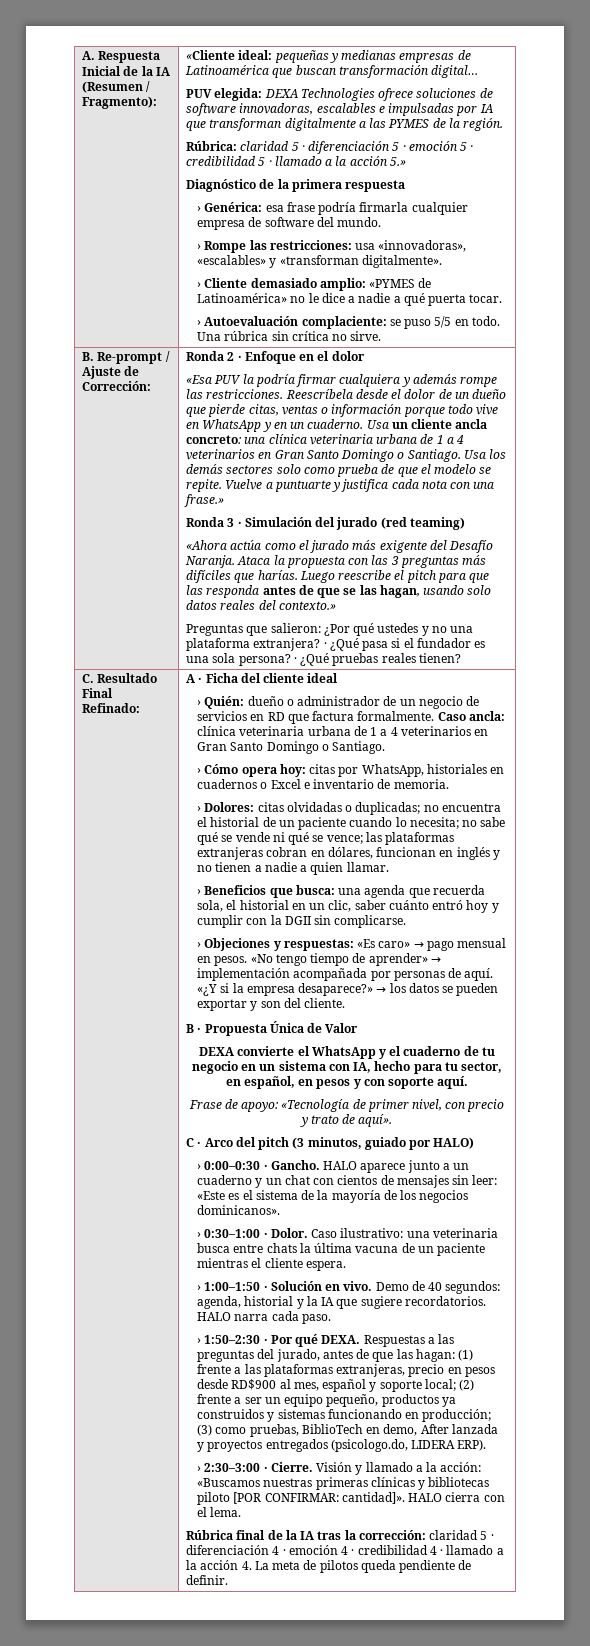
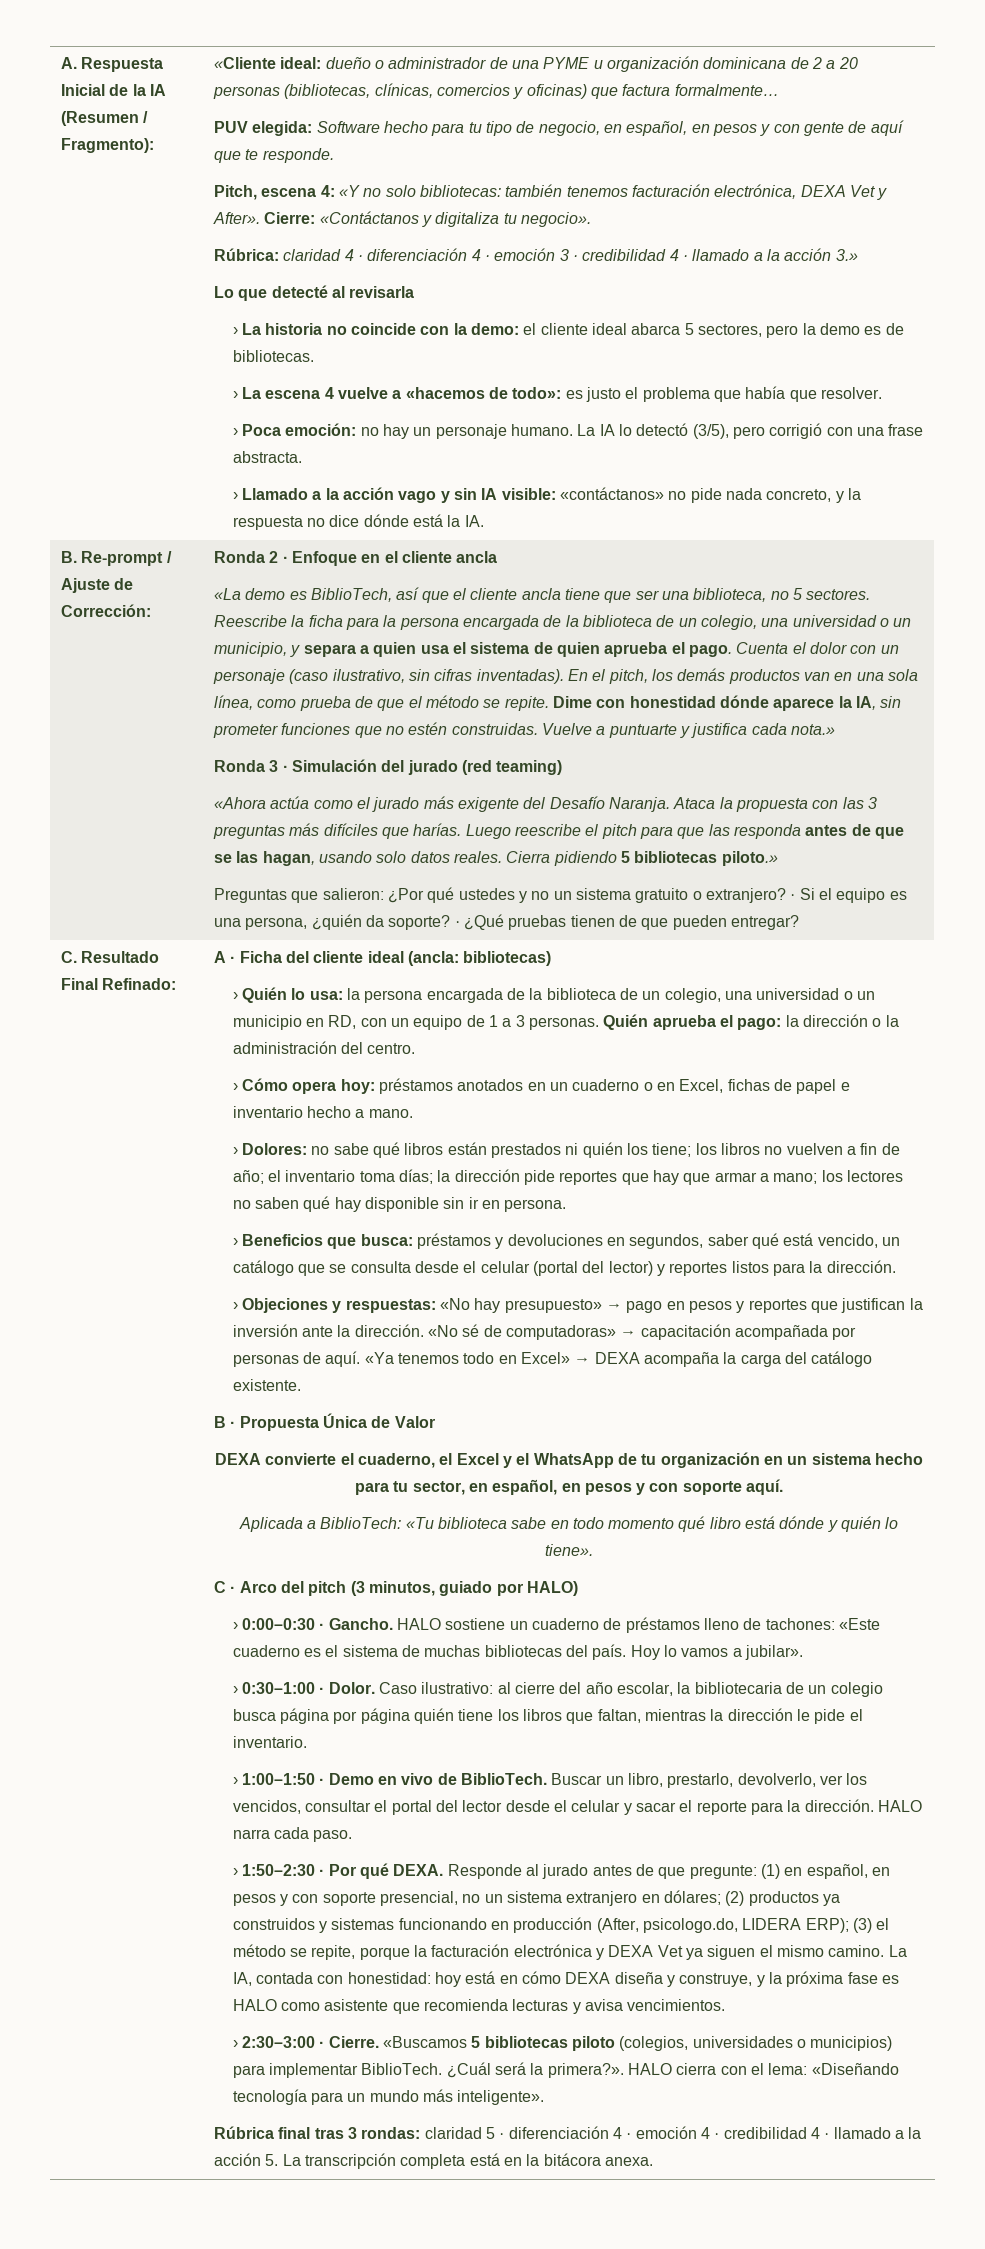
- «Cliente ideal: pequeñas y medianas empresas de Latinoamérica que buscan transformación digital…
- PUV elegida: DEXA Technologies ofrece soluciones de software innovadoras, escalables e impulsadas por IA que transforman digitalmente a las PYMES de la región.
+ «Cliente ideal: dueño o administrador de una PYME u organización dominicana de 2 a 20 personas (bibliotecas, clínicas, comercios y oficinas) que factura formalmente…
+ PUV elegida: Software hecho para tu tipo de negocio, en español, en pesos y con gente de aquí que te responde.
+ Pitch, escena 4: «Y no solo bibliotecas: también tenemos facturación electrónica, DEXA Vet y After». Cierre: «Contáctanos y digitaliza tu negocio».
- Rúbrica: claridad 5 · diferenciación 5 · emoción 5 · credibilidad 5 · llamado a la acción 5.»
- Diagnóstico de la primera respuesta
- › Genérica: esa frase podría firmarla cualquier empresa de software del mundo.
- › Rompe las restricciones: usa «innovadoras», «escalables» y «transforman digitalmente».
- › Cliente demasiado amplio: «PYMES de Latinoamérica» no le dice a nadie a qué puerta tocar.
- › Autoevaluación complaciente: se puso 5/5 en todo. Una rúbrica sin crítica no sirve.
+ Rúbrica: claridad 4 · diferenciación 4 · emoción 3 · credibilidad 4 · llamado a la acción 3.»
+ Lo que detecté al revisarla
+ › La historia no coincide con la demo: el cliente ideal abarca 5 sectores, pero la demo es de bibliotecas.
+ › La escena 4 vuelve a «hacemos de todo»: es justo el problema que había que resolver.
+ › Poca emoción: no hay un personaje humano. La IA lo detectó (3/5), pero corrigió con una frase abstracta.
+ › Llamado a la acción vago y sin IA visible: «contáctanos» no pide nada concreto, y la respuesta no dice dónde está la IA.
- Ronda 2 · Enfoque en el dolor
- «Esa PUV la podría firmar cualquiera y además rompe las restricciones. Reescríbela desde el dolor de un dueño que pierde citas, ventas o información porque todo vive en WhatsApp y en un cuaderno. Usa un cliente ancla concreto: una clínica veterinaria urbana de 1 a 4 veterinarios en Gran Santo Domingo o Santiago. Usa los demás sectores solo como prueba de que el modelo se repite.
+ Ronda 2 · Enfoque en el cliente ancla
+ «La demo es BiblioTech, así que el cliente ancla tiene que ser una biblioteca, no 5 sectores. Reescribe la ficha para la persona encargada de la biblioteca de un colegio, una universidad o un municipio, y separa a quien usa el sistema de quien aprueba el pago. Cuenta el dolor con un personaje (caso ilustrativo, sin cifras inventadas). En el pitch, los demás productos van en una sola línea, como prueba de que el método se repite.
+ Dime con honestidad dónde aparece la IA, sin prometer funciones que no estén construidas.
- Vuelve a puntuarte y justifica cada nota con una frase.»
+ Vuelve a puntuarte y justifica cada nota.»
- Luego reescribe el pitch para que las responda antes de que se las hagan, usando solo datos reales del contexto.»
+ Luego reescribe el pitch para que las responda antes de que se las hagan, usando solo datos reales. Cierra pidiendo 5 bibliotecas piloto.»
- Preguntas que salieron: ¿Por qué ustedes y no una plataforma extranjera? · ¿Qué pasa si el fundador es una sola persona? · ¿Qué pruebas reales tienen?
+ Preguntas que salieron: ¿Por qué ustedes y no un sistema gratuito o extranjero? · Si el equipo es una persona, ¿quién da soporte? · ¿Qué pruebas tienen de que pueden entregar?
- A · Ficha del cliente ideal
- › Quién: dueño o administrador de un negocio de servicios en RD que factura formalmente. Caso ancla: clínica veterinaria urbana de 1 a 4 veterinarios en Gran Santo Domingo o Santiago.
- › Cómo opera hoy: citas por WhatsApp, historiales en cuadernos o Excel e inventario de memoria.
- › Dolores: citas olvidadas o duplicadas; no encuentra el historial de un paciente cuando lo necesita; no sabe qué se vende ni qué se vence; las plataformas extranjeras cobran en dólares, funcionan en inglés y no tienen a nadie a quien llamar.
- › Beneficios que busca: una agenda que recuerda sola, el historial en un clic, saber cuánto entró hoy y cumplir con la DGII sin complicarse.
- › Objeciones y respuestas: «Es caro» → pago mensual en pesos. «No tengo tiempo de aprender» → implementación acompañada por personas de aquí.
+ A · Ficha del cliente ideal (ancla: bibliotecas)
+ › Quién lo usa: la persona encargada de la biblioteca de un colegio, una universidad o un municipio en RD, con un equipo de 1 a 3 personas. Quién aprueba el pago: la dirección o la administración del centro.
+ › Cómo opera hoy: préstamos anotados en un cuaderno o en Excel, fichas de papel e inventario hecho a mano.
+ › Dolores: no sabe qué libros están prestados ni quién los tiene; los libros no vuelven a fin de año; el inventario toma días; la dirección pide reportes que hay que armar a mano; los lectores no saben qué hay disponible sin ir en persona.
+ › Beneficios que busca: préstamos y devoluciones en segundos, saber qué está vencido, un catálogo que se consulta desde el celular (portal del lector) y reportes listos para la dirección.
+ › Objeciones y respuestas: «No hay presupuesto» → pago en pesos y reportes que justifican la inversión ante la dirección. «No sé de computadoras» → capacitación acompañada por personas de aquí.
- «¿Y si la empresa desaparece?» → los datos se pueden exportar y son del cliente.
+ «Ya tenemos todo en Excel» → DEXA acompaña la carga del catálogo existente.
- DEXA convierte el WhatsApp y el cuaderno de tu negocio en un sistema con IA, hecho para tu sector, en español, en pesos y con soporte aquí.
+ DEXA convierte el cuaderno, el Excel y el WhatsApp de tu organización en un sistema hecho para tu sector, en español, en pesos y con soporte aquí.
- Frase de apoyo: «Tecnología de primer nivel, con precio y trato de aquí».
+ Aplicada a BiblioTech: «Tu biblioteca sabe en todo momento qué libro está dónde y quién lo tiene».
- HALO aparece junto a un cuaderno y un chat con cientos de mensajes sin leer: «Este es el sistema de la mayoría de los negocios dominicanos».
+ HALO sostiene un cuaderno de préstamos lleno de tachones: «Este cuaderno es el sistema de muchas bibliotecas del país. Hoy lo vamos a jubilar».
- Caso ilustrativo: una veterinaria busca entre chats la última vacuna de un paciente mientras el cliente espera.
- › 1:00–1:50 · Solución en vivo. Demo de 40 segundos: agenda, historial y la IA que sugiere recordatorios.
+ Caso ilustrativo: al cierre del año escolar, la bibliotecaria de un colegio busca página por página quién tiene los libros que faltan, mientras la dirección le pide el inventario.
+ › 1:00–1:50 · Demo en vivo de BiblioTech. Buscar un libro, prestarlo, devolverlo, ver los vencidos, consultar el portal del lector desde el celular y sacar el reporte para la dirección.
- Respuestas a las preguntas del jurado, antes de que las hagan: (1) frente a las plataformas extranjeras, precio en pesos desde RD$900 al mes, español y soporte local; (2) frente a ser un equipo pequeño, productos ya construidos y sistemas funcionando en producción; (3) como pruebas, BiblioTech en demo, After lanzada y proyectos entregados (psicologo.do, LIDERA ERP).
- › 2:30–3:00 · Cierre. Visión y llamado a la acción: «Buscamos nuestras primeras clínicas y bibliotecas piloto [POR CONFIRMAR: cantidad]». HALO cierra con el lema.
- Rúbrica final de la IA tras la corrección: claridad 5 · diferenciación 4 · emoción 4 · credibilidad 4 · llamado a la acción 4. La meta de pilotos queda pendiente de definir.
+ Responde al jurado antes de que pregunte: (1) en español, en pesos y con soporte presencial, no un sistema extranjero en dólares; (2) productos ya construidos y sistemas funcionando en producción (After, psicologo.do, LIDERA ERP); (3) el método se repite, porque la facturación electrónica y DEXA Vet ya siguen el mismo camino. La IA, contada con honestidad: hoy está en cómo DEXA diseña y construye, y la próxima fase es HALO como asistente que recomienda lecturas y avisa vencimientos.
+ › 2:30–3:00 · Cierre. «Buscamos 5 bibliotecas piloto (colegios, universidades o municipios) para implementar BiblioTech. ¿Cuál será la primera?». HALO cierra con el lema: «Diseñando tecnología para un mundo más inteligente».
+ Rúbrica final tras 3 rondas: claridad 5 · diferenciación 4 · emoción 4 · credibilidad 4 · llamado a la acción 5. La transcripción completa está en la bitácora anexa.

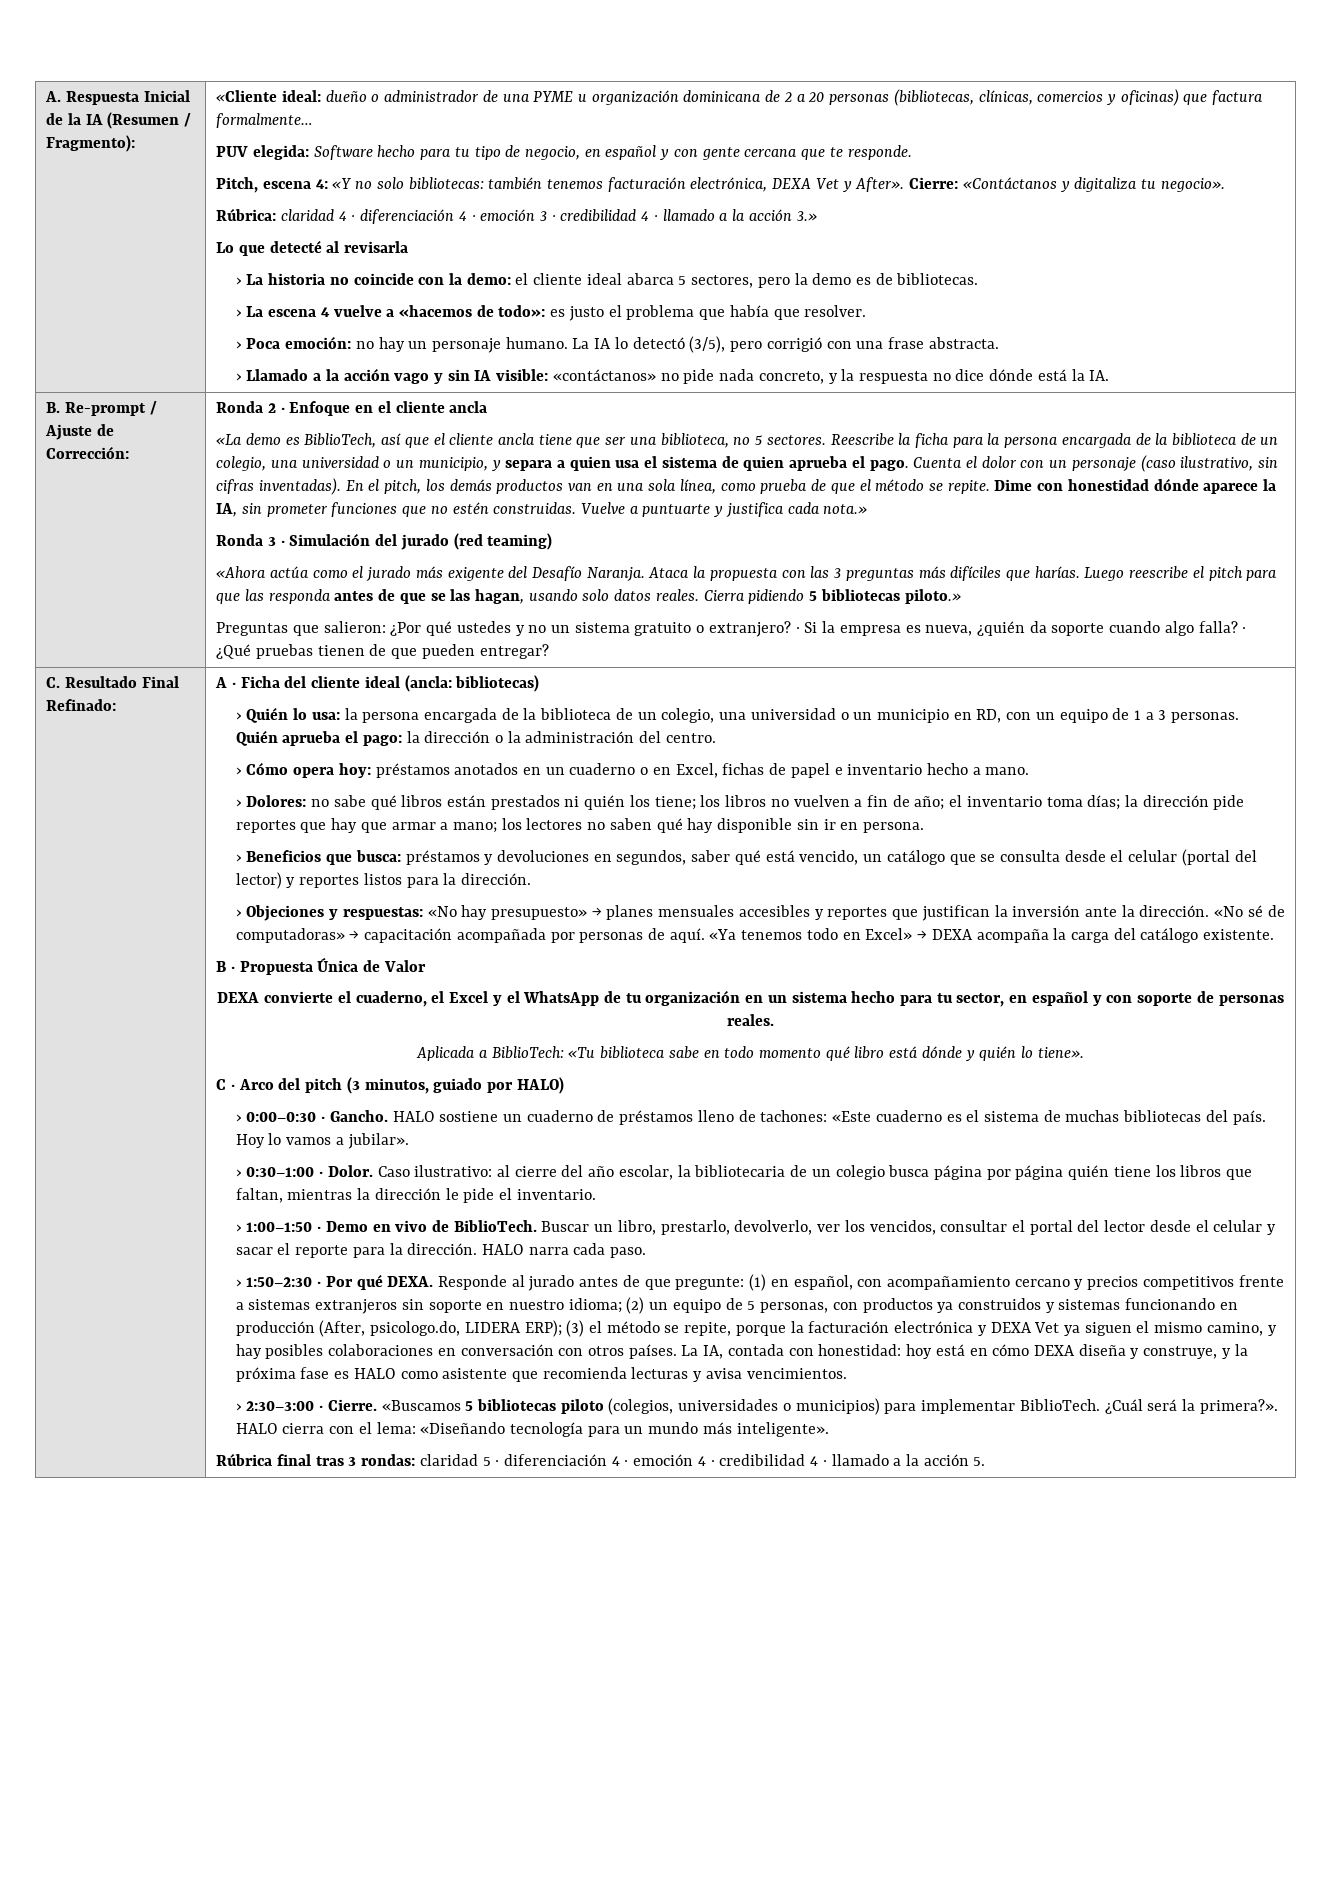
- PUV elegida: Software hecho para tu tipo de negocio, en español, en pesos y con gente de aquí que te responde.
+ PUV elegida: Software hecho para tu tipo de negocio, en español y con gente cercana que te responde.
- · Si el equipo es una persona, ¿quién da soporte?
+ · Si la empresa es nueva, ¿quién da soporte cuando algo falla?
- › Objeciones y respuestas: «No hay presupuesto» → pago en pesos y reportes que justifican la inversión ante la dirección.
+ › Objeciones y respuestas: «No hay presupuesto» → planes mensuales accesibles y reportes que justifican la inversión ante la dirección.
- DEXA convierte el cuaderno, el Excel y el WhatsApp de tu organización en un sistema hecho para tu sector, en español, en pesos y con soporte aquí.
+ DEXA convierte el cuaderno, el Excel y el WhatsApp de tu organización en un sistema hecho para tu sector, en español y con soporte de personas reales.
- Responde al jurado antes de que pregunte: (1) en español, en pesos y con soporte presencial, no un sistema extranjero en dólares; (2) productos ya construidos y sistemas funcionando en producción (After, psicologo.do, LIDERA ERP); (3) el método se repite, porque la facturación electrónica y DEXA Vet ya siguen el mismo camino.
+ Responde al jurado antes de que pregunte: (1) en español, con acompañamiento cercano y precios competitivos frente a sistemas extranjeros sin soporte en nuestro idioma; (2) un equipo de 5 personas, con productos ya construidos y sistemas funcionando en producción (After, psicologo.do, LIDERA ERP); (3) el método se repite, porque la facturación electrónica y DEXA Vet ya siguen el mismo camino, y hay posibles colaboraciones en conversación con otros países.
- Rúbrica final tras 3 rondas: claridad 5 · diferenciación 4 · emoción 4 · credibilidad 4 · llamado a la acción 5. La transcripción completa está en la bitácora anexa.
+ Rúbrica final tras 3 rondas: claridad 5 · diferenciación 4 · emoción 4 · credibilidad 4 · llamado a la acción 5.

